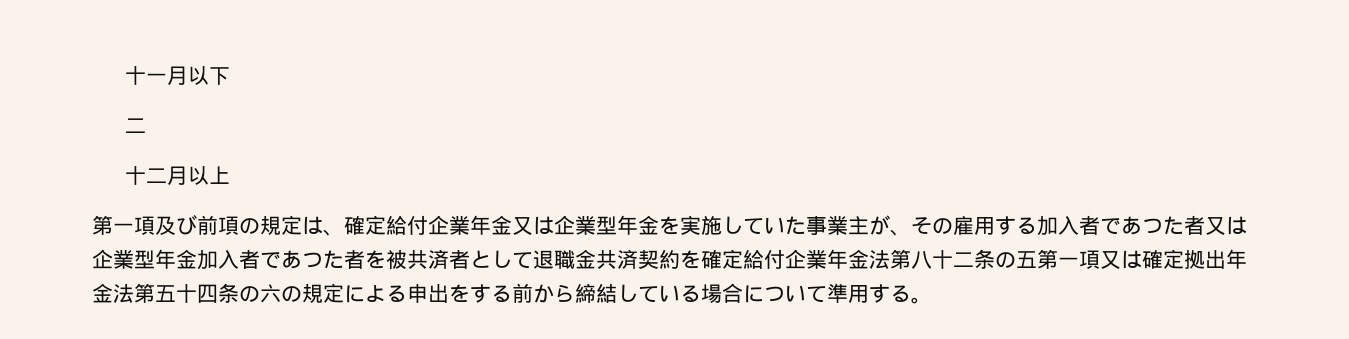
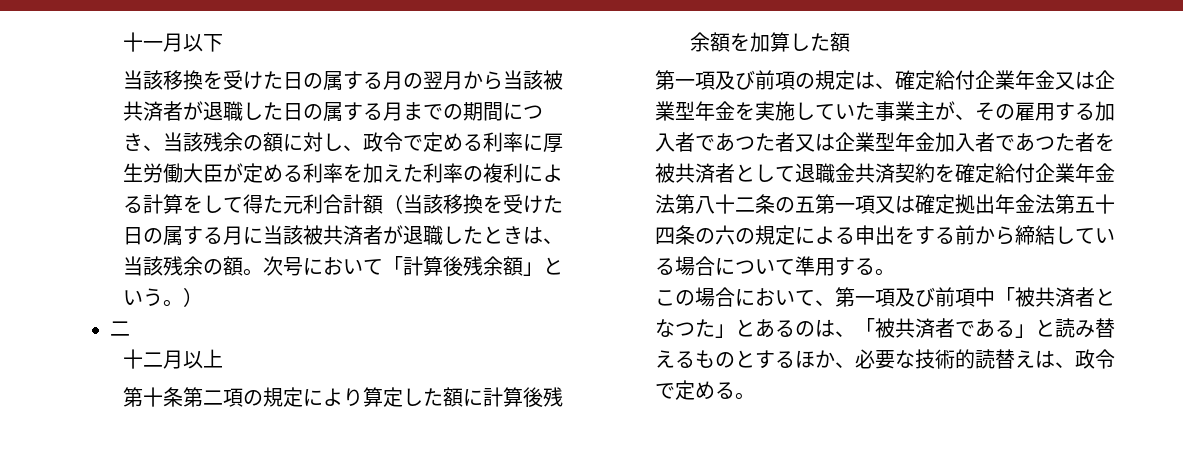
  十一月以下
+ 当該移換を受けた日の属する月の翌月から当該被共済者が退職した日の属する月までの期間につき、当該残余の額に対し、政令で定める利率に厚生労働大臣が定める利率を加えた利率の複利による計算をして得た元利合計額（当該移換を受けた日の属する月に当該被共済者が退職したときは、当該残余の額。次号において「計算後残余額」という。）
  二
  十二月以上
+ 第十条第二項の規定により算定した額に計算後残余額を加算した額
+ この場合において、第一項及び前項中「被共済者となつた」とあるのは、「被共済者である」と読み替えるものとするほか、必要な技術的読替えは、政令で定める。

